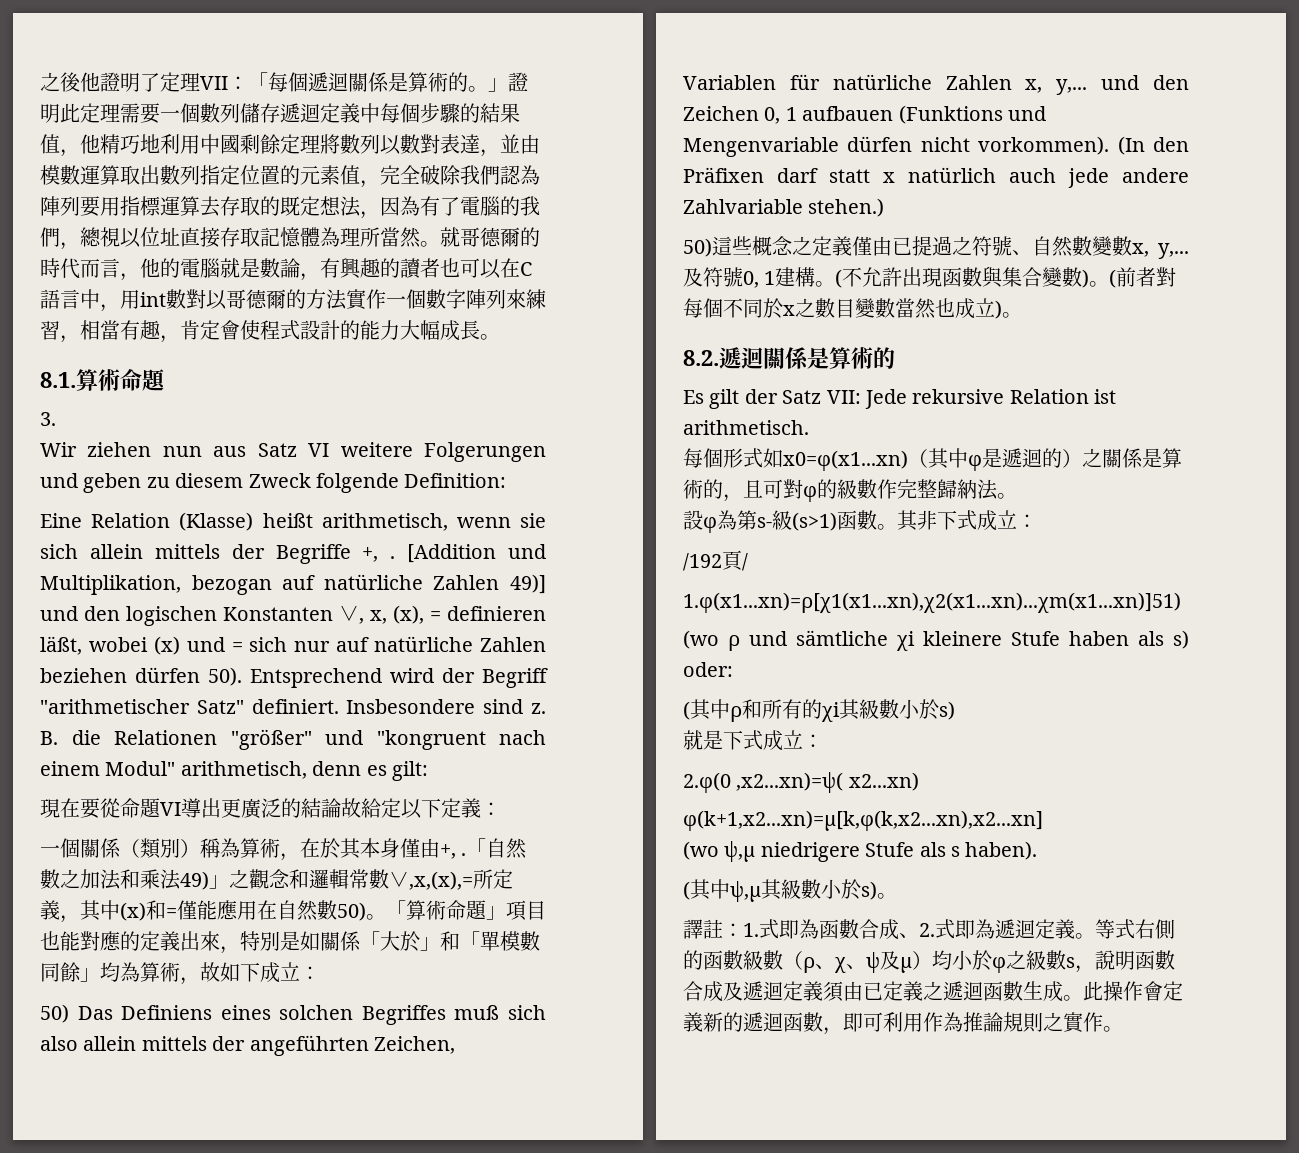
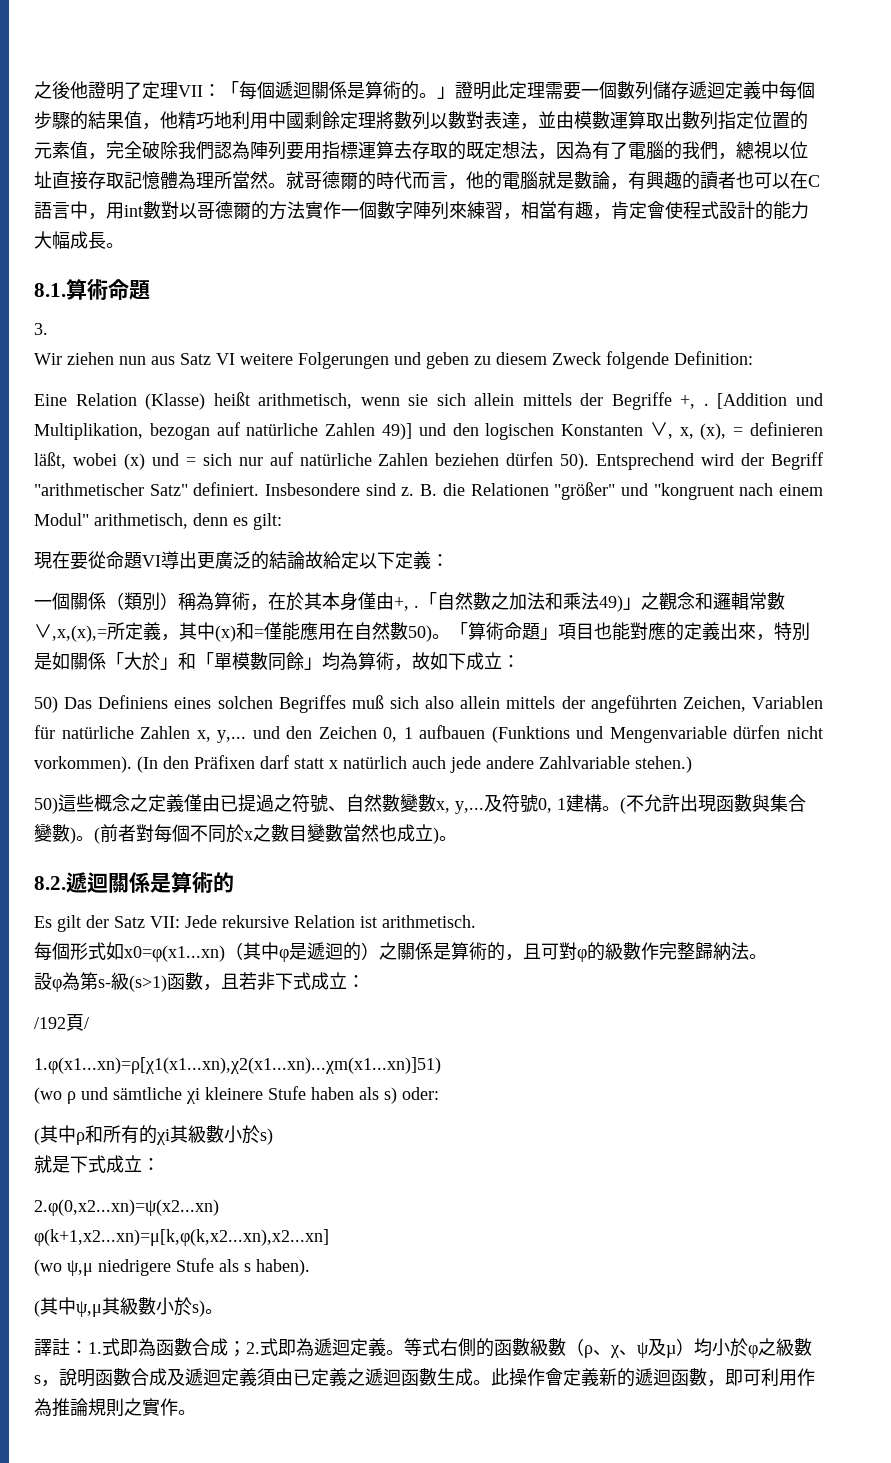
- 設φ為第s-級(s>1)函數。其非下式成立：
+ 設φ為第s-級(s>1)函數，且若非下式成立：
- 2.φ(0 ,x2...xn)=ψ( x2...xn)
+ 2.φ(0,x2...xn)=ψ(x2...xn)
- 譯註：1.式即為函數合成、2.式即為遞迴定義。
+ 譯註：1.式即為函數合成；2.式即為遞迴定義。

